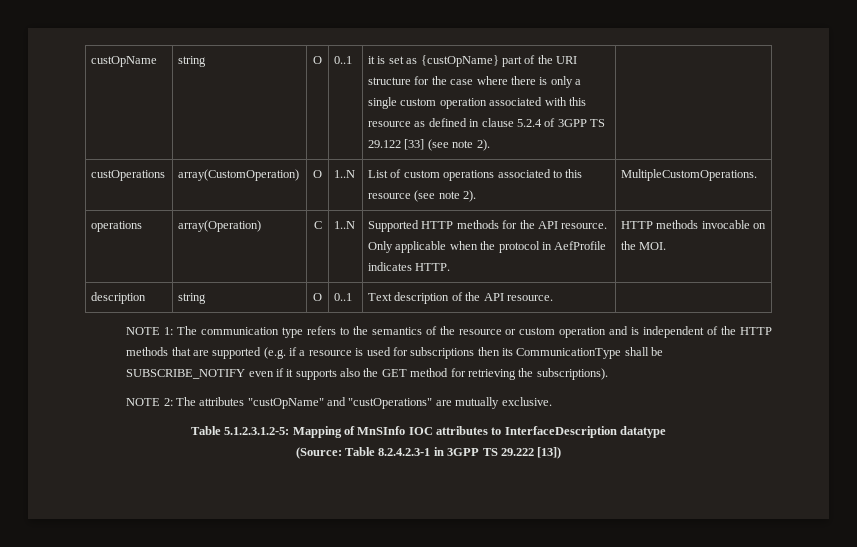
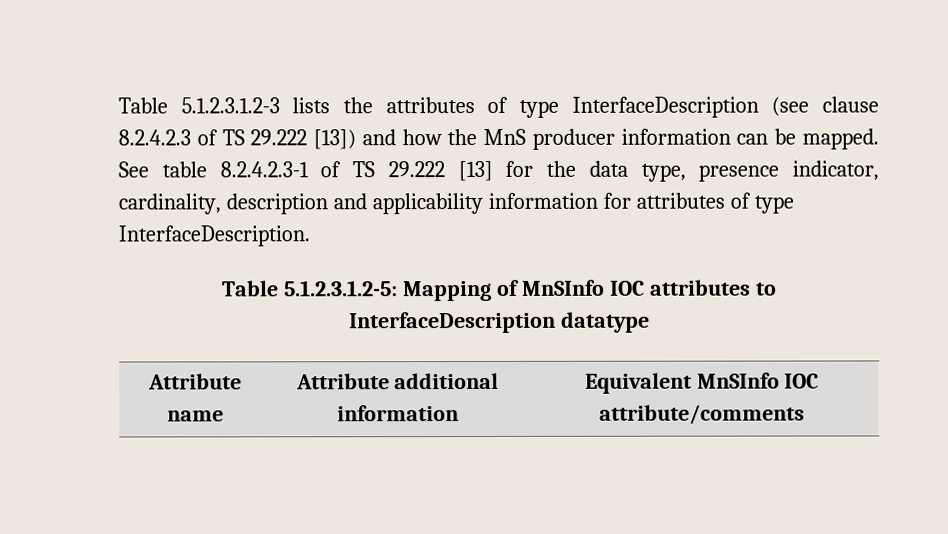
- custOpName | string | O | 0..1 | it is set as {custOpName} part of the URI structure for the case where there is only a single custom operation associated with this resource as defined in clause 5.2.4 of 3GPP TS 29.122 [33] (see note 2). |
- custOperations | array(CustomOperation) | O | 1..N | List of custom operations associated to this resource (see note 2). | MultipleCustomOperations.
- operations | array(Operation) | C | 1..N | Supported HTTP methods for the API resource. Only applicable when the protocol in AefProfile indicates HTTP. | HTTP methods invocable on the MOI.
- description | string | O | 0..1 | Text description of the API resource. |
- NOTE 1: The communication type refers to the semantics of the resource or custom operation and is independent of the HTTP methods that are supported (e.g. if a resource is used for subscriptions then its CommunicationType shall be SUBSCRIBE_NOTIFY even if it supports also the GET method for retrieving the subscriptions).
- NOTE 2: The attributes "custOpName" and "custOperations" are mutually exclusive.
+ Table 5.1.2.3.1.2-3 lists the attributes of type InterfaceDescription (see clause 8.2.4.2.3 of TS 29.222 [13]) and how the MnS producer information can be mapped. See table 8.2.4.2.3-1 of TS 29.222 [13] for the data type, presence indicator, cardinality, description and applicability information for attributes of type InterfaceDescription.
- (Source: Table 8.2.4.2.3-1 in 3GPP TS 29.222 [13])
+ Attribute name | Attribute additional information | Equivalent MnSInfo IOC attribute/comments

